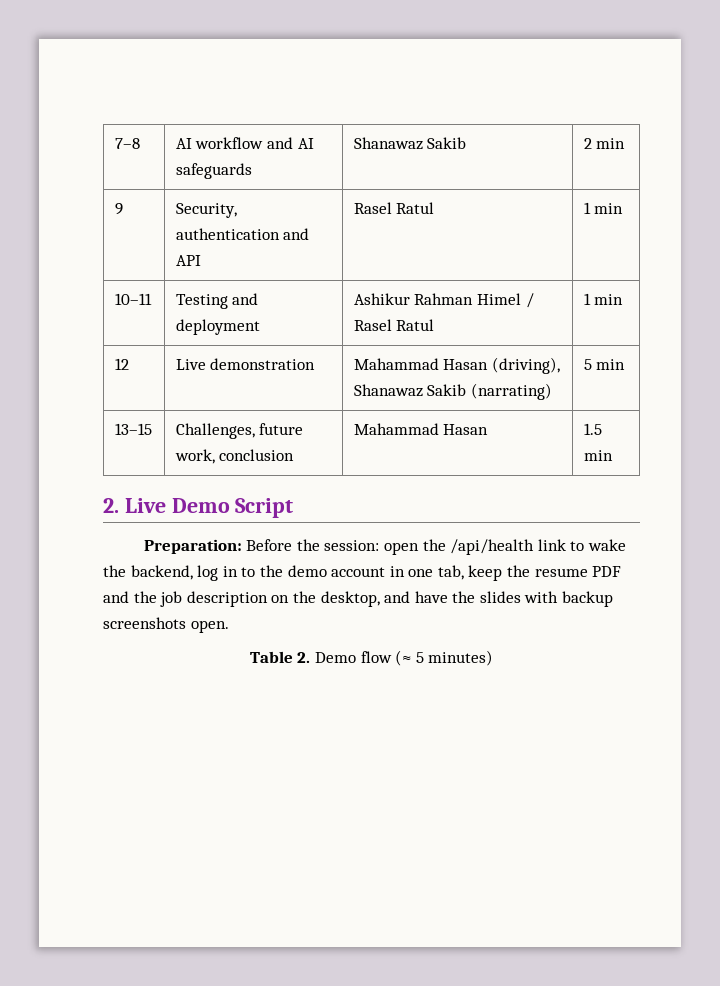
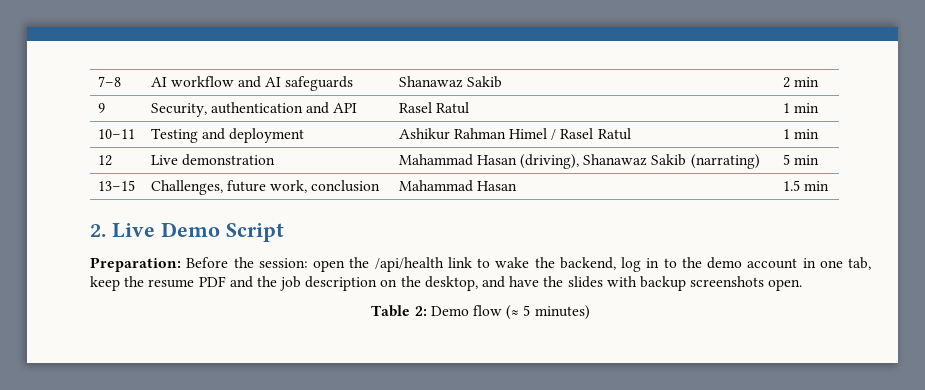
- Table 2. Demo flow (≈ 5 minutes)
+ Table 2: Demo flow (≈ 5 minutes)

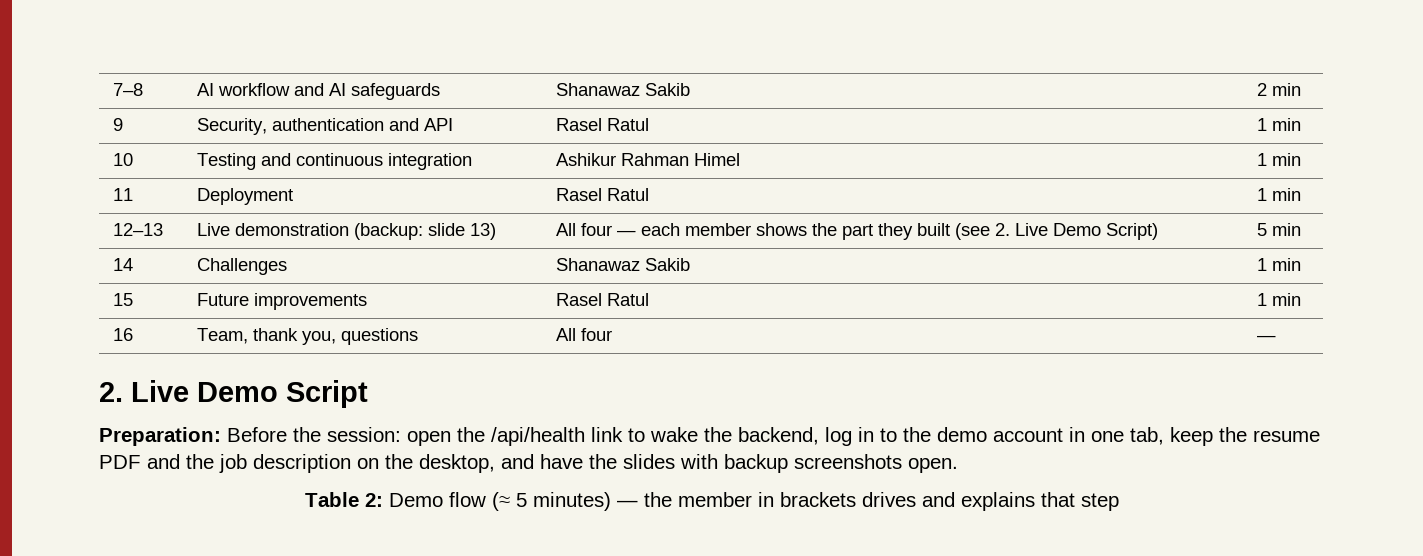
- 10–11 | Testing and deployment | Ashikur Rahman Himel / Rasel Ratul | 1 min
- 12 | Live demonstration | Mahammad Hasan (driving), Shanawaz Sakib (narrating) | 5 min
- 13–15 | Challenges, future work, conclusion | Mahammad Hasan | 1.5 min
+ 10 | Testing and continuous integration | Ashikur Rahman Himel | 1 min
+ 11 | Deployment | Rasel Ratul | 1 min
+ 12–13 | Live demonstration (backup: slide 13) | All four — each member shows the part they built (see 2. Live Demo Script) | 5 min
+ 14 | Challenges | Shanawaz Sakib | 1 min
+ 15 | Future improvements | Rasel Ratul | 1 min
+ 16 | Team, thank you, questions | All four | —
- Table 2: Demo flow (≈ 5 minutes)
+ Table 2: Demo flow (≈ 5 minutes) — the member in brackets drives and explains that step

